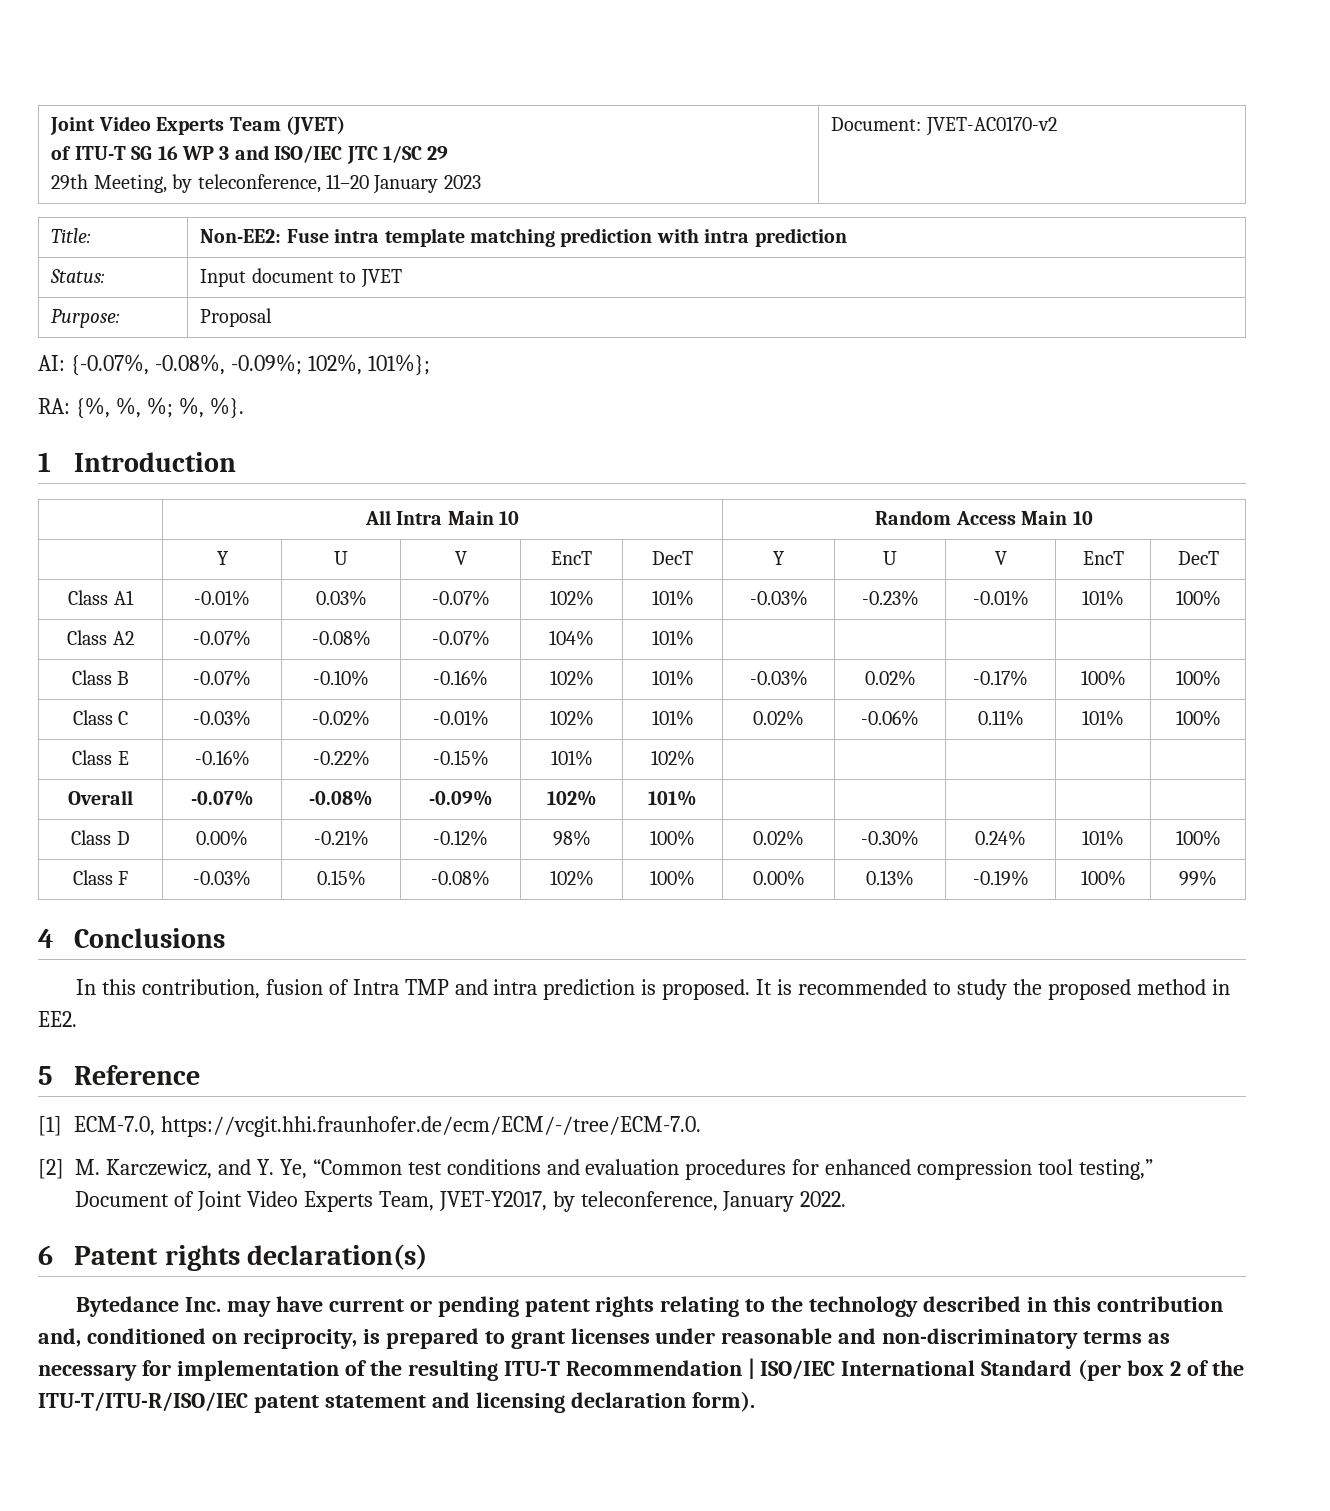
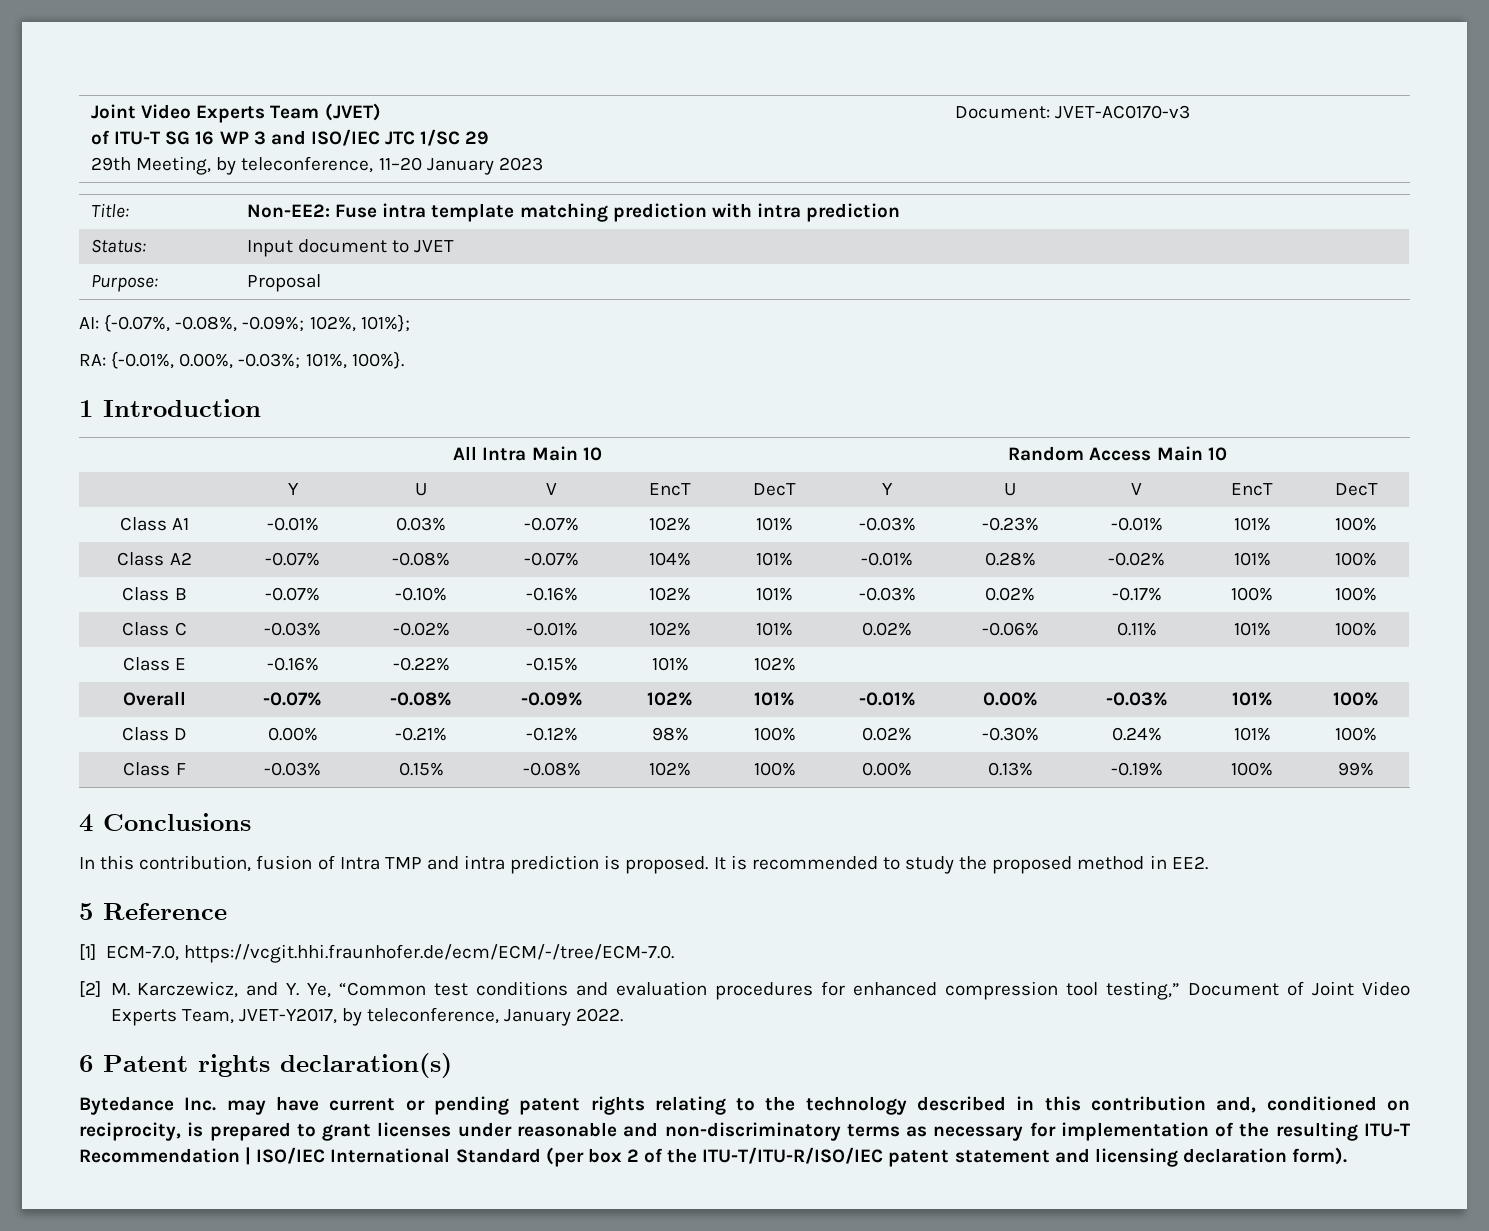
  Joint Video Experts Team (JVET)
  of ITU-T SG 16 WP 3 and ISO/IEC JTC 1/SC 29
- 29th Meeting, by teleconference, 11–20 January 2023 | Document: JVET-AC0170-v2
+ 29th Meeting, by teleconference, 11–20 January 2023 | Document: JVET-AC0170-v3
- RA: {%, %, %; %, %}.
+ RA: {-0.01%, 0.00%, -0.03%; 101%, 100%}.
- Class A2 | -0.07% | -0.08% | -0.07% | 104% | 101% | | | | |
+ Class A2 | -0.07% | -0.08% | -0.07% | 104% | 101% | -0.01% | 0.28% | -0.02% | 101% | 100%
- Overall | -0.07% | -0.08% | -0.09% | 102% | 101% | | | | |
+ Overall | -0.07% | -0.08% | -0.09% | 102% | 101% | -0.01% | 0.00% | -0.03% | 101% | 100%

